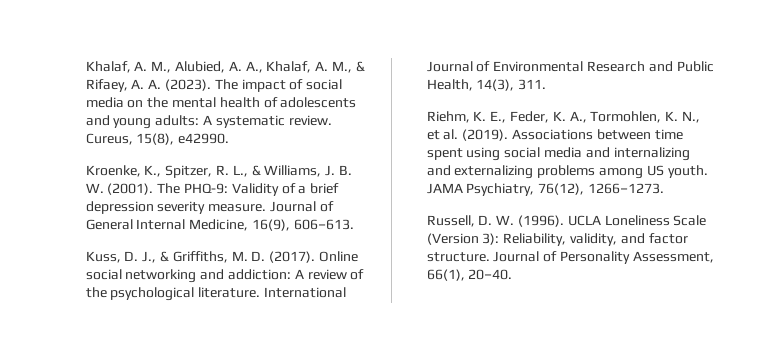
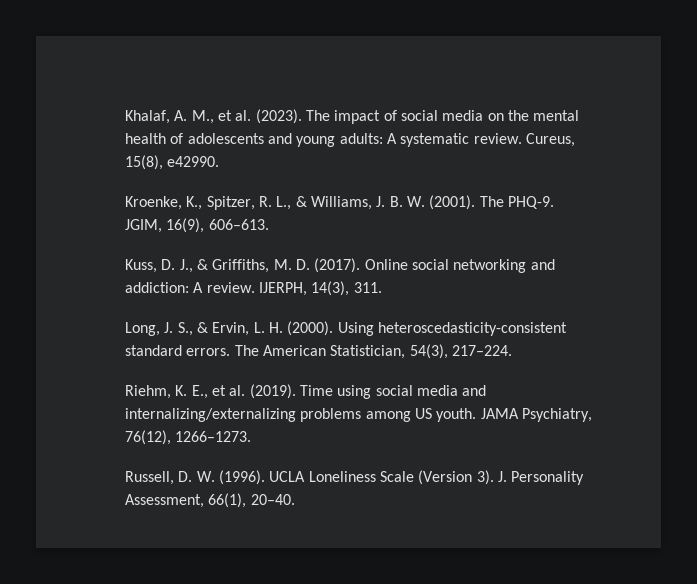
- Khalaf, A. M., Alubied, A. A., Khalaf, A. M., & Rifaey, A. A. (2023).
+ Khalaf, A. M., et al. (2023).
- The PHQ-9: Validity of a brief depression severity measure. Journal of General Internal Medicine, 16(9), 606–613.
+ The PHQ-9. JGIM, 16(9), 606–613.
- Online social networking and addiction: A review of the psychological literature. International Journal of Environmental Research and Public Health, 14(3), 311.
- Riehm, K. E., Feder, K. A., Tormohlen, K. N., et al. (2019). Associations between time spent using social media and internalizing and externalizing problems among US youth.
+ Online social networking and addiction: A review. IJERPH, 14(3), 311.
+ Long, J. S., & Ervin, L. H. (2000). Using heteroscedasticity-consistent standard errors. The American Statistician, 54(3), 217–224.
+ Riehm, K. E., et al. (2019). Time using social media and internalizing/externalizing problems among US youth.
- UCLA Loneliness Scale (Version 3): Reliability, validity, and factor structure. Journal of Personality Assessment, 66(1), 20–40.
+ UCLA Loneliness Scale (Version 3). J. Personality Assessment, 66(1), 20–40.

